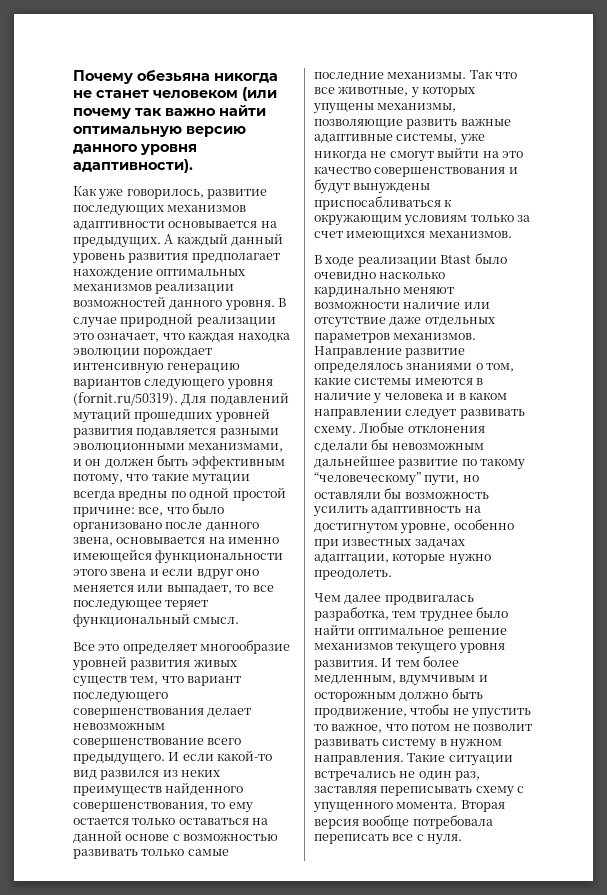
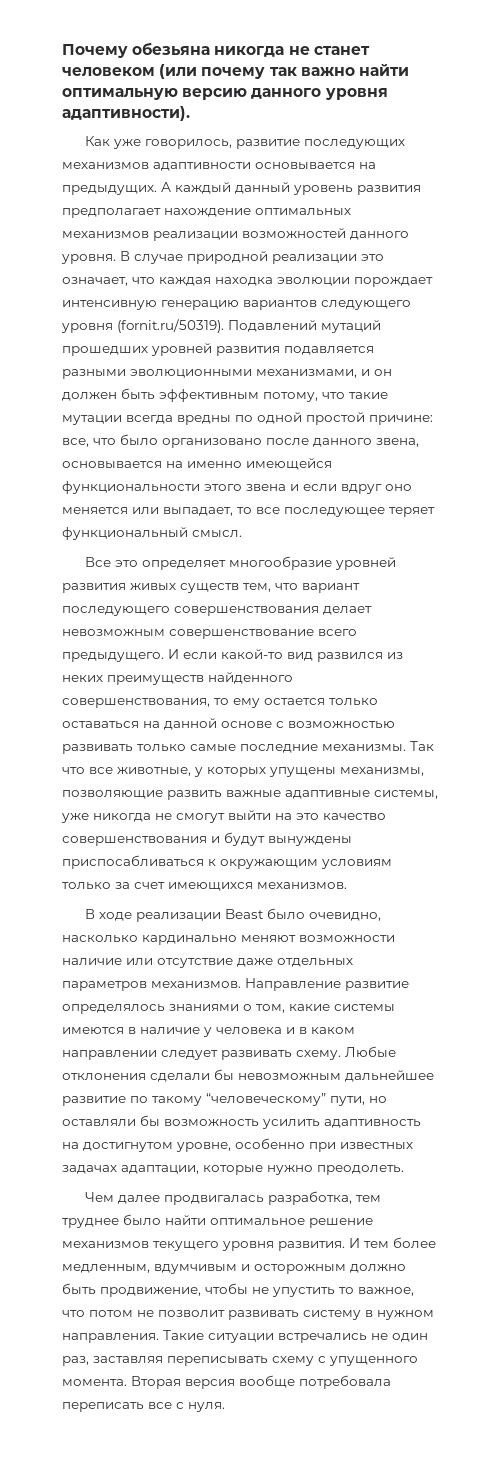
- В случае природной реализации это означает, что каждая находка эволюции порождает интенсивную генерацию вариантов следующего уровня (fornit.ru/50319). Для подавлений мутаций прошедших уровней развития подавляется разными эволюционными механизмами, и он должен быть эффективным потому, что такие мутации всегда вредны по одной простой причине:
+ В случае природной реализации это означает, что каждая находка эволюции порождает интенсивную генерацию вариантов следующего уровня (fornit.ru/50319). Подавлений мутаций прошедших уровней развития подавляется разными эволюционными механизмами, и он должен быть эффективным потому, что такие мутации всегда вредны по одной простой причине:
- В ходе реализации Btast было очевидно насколько кардинально меняют возможности наличие или отсутствие даже отдельных параметров механизмов.
+ В ходе реализации Beast было очевидно, насколько кардинально меняют возможности наличие или отсутствие даже отдельных параметров механизмов.

